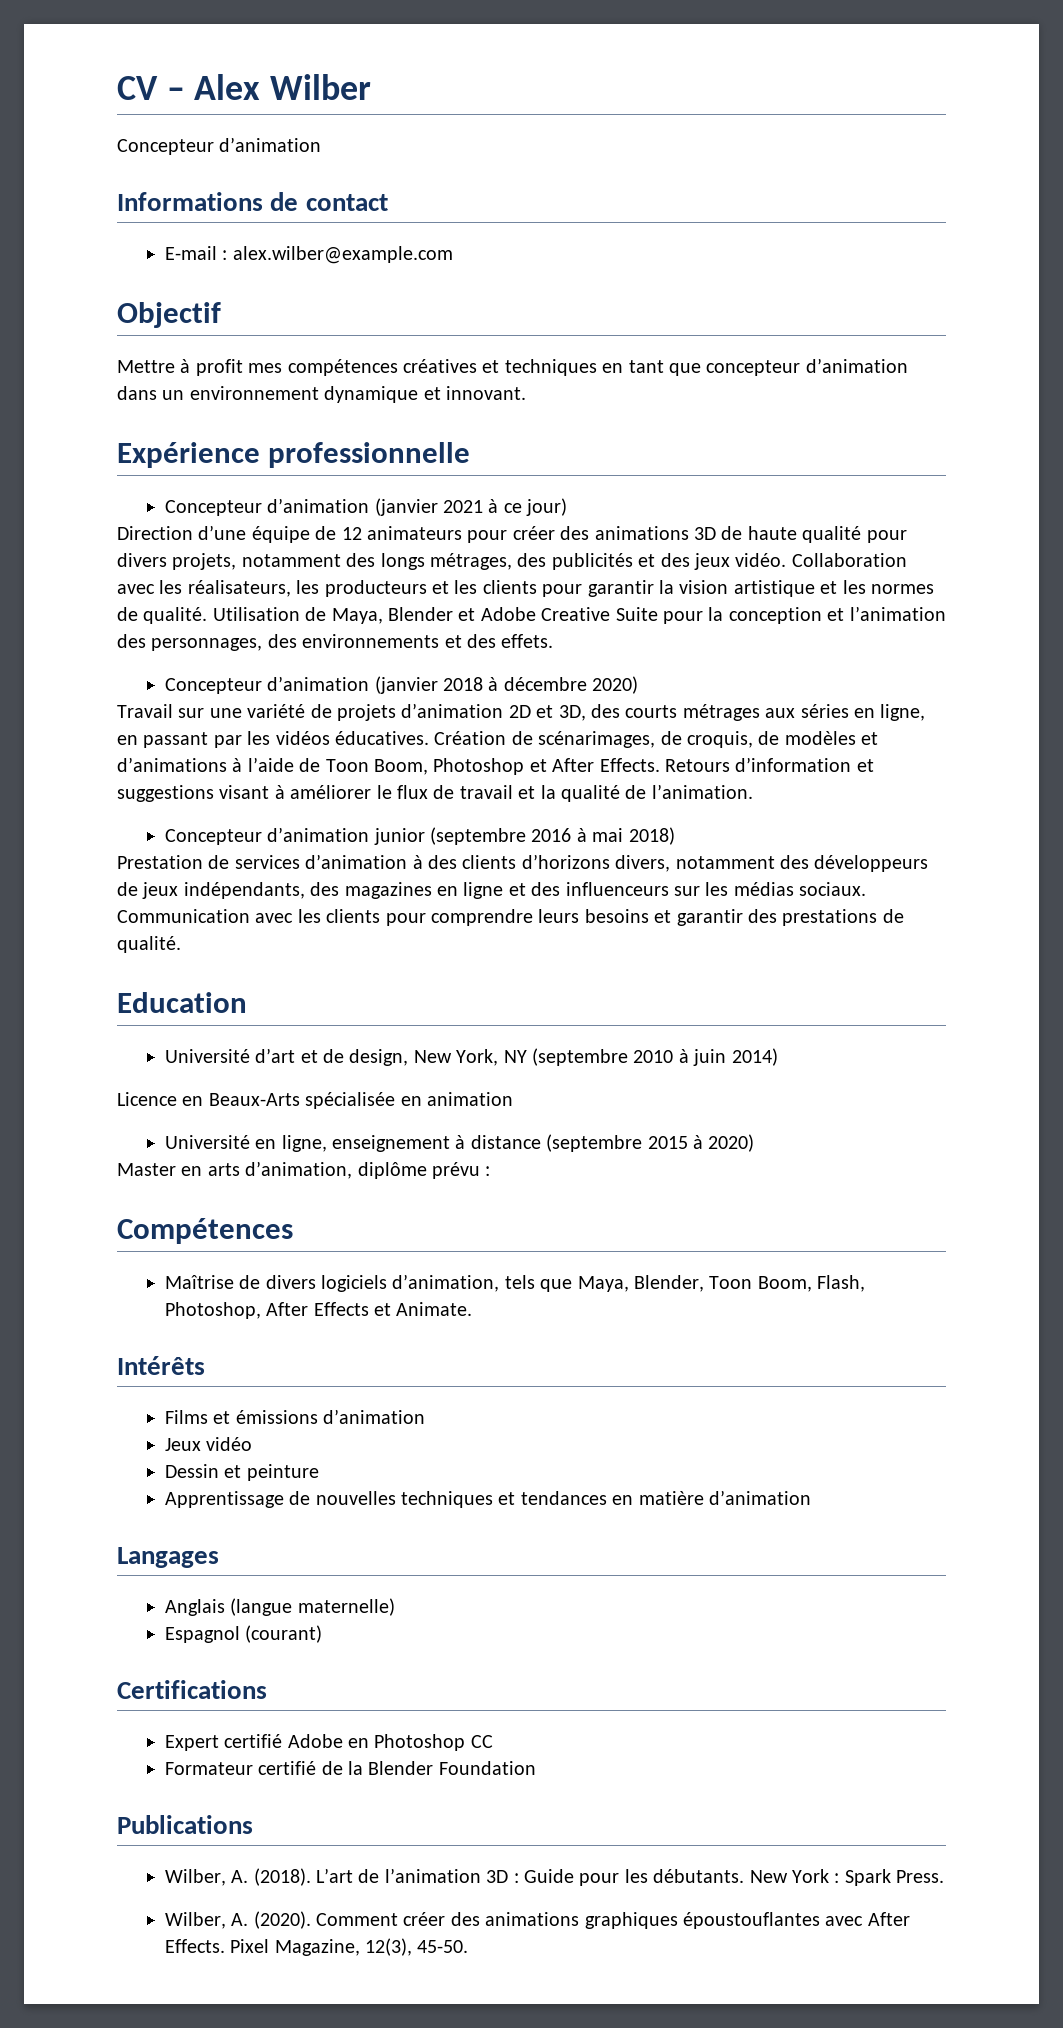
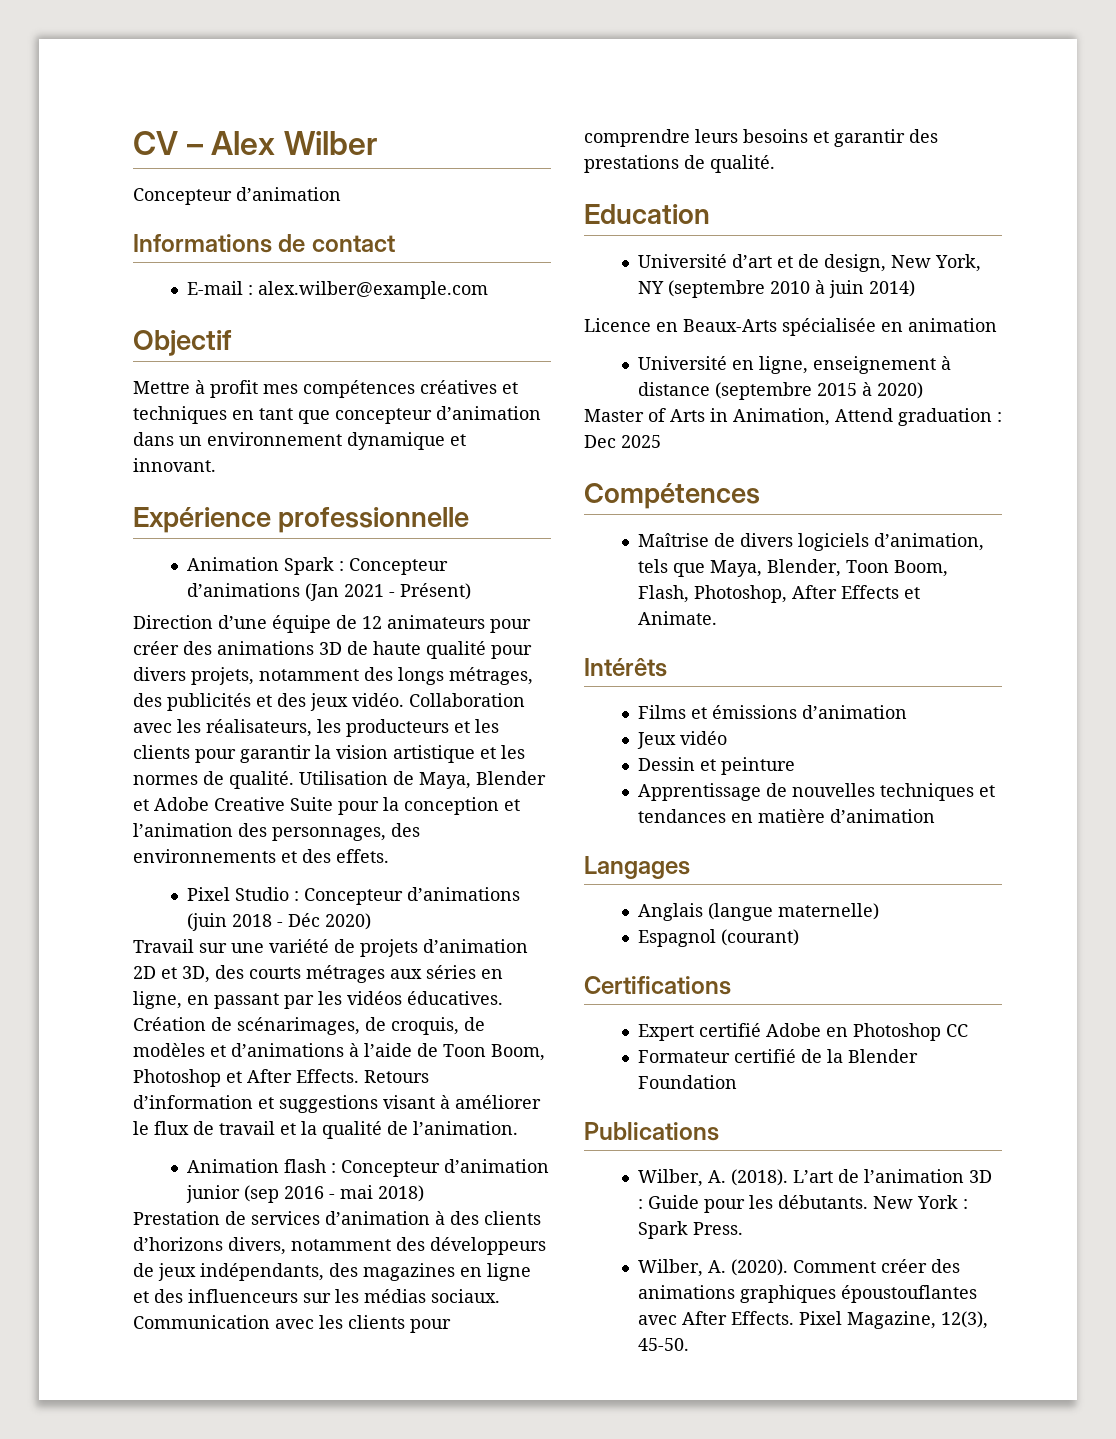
- Concepteur d’animation (janvier 2021 à ce jour)
+ Animation Spark : Concepteur d’animations (Jan 2021 - Présent)
- Concepteur d’animation (janvier 2018 à décembre 2020)
+ Pixel Studio : Concepteur d’animations (juin 2018 - Déc 2020)
- Concepteur d’animation junior (septembre 2016 à mai 2018)
+ Animation flash : Concepteur d’animation junior (sep 2016 - mai 2018)
- Master en arts d’animation, diplôme prévu :
+ Master of Arts in Animation, Attend graduation : Dec 2025

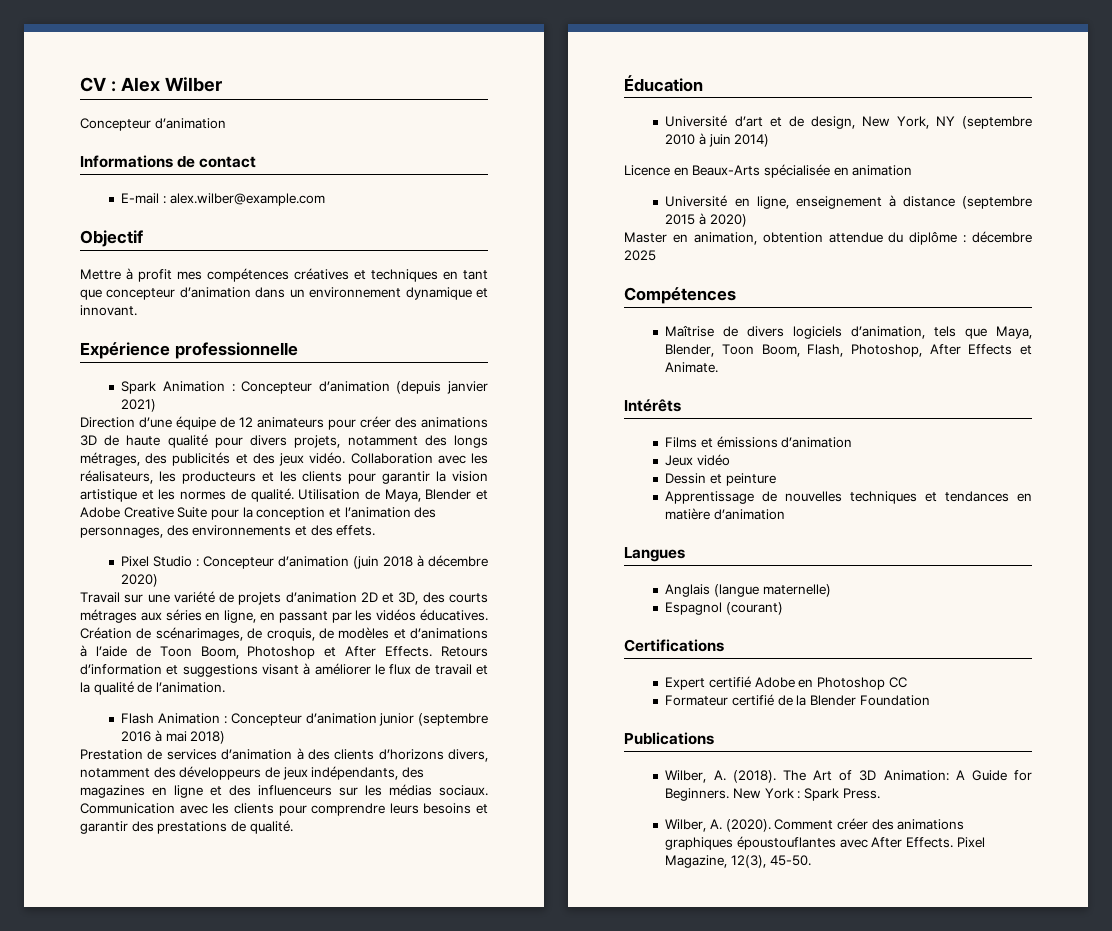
- CV – Alex Wilber
+ CV : Alex Wilber
- Animation Spark : Concepteur d’animations (Jan 2021 - Présent)
+ Spark Animation : Concepteur d’animation (depuis janvier 2021)
- Pixel Studio : Concepteur d’animations (juin 2018 - Déc 2020)
+ Pixel Studio : Concepteur d’animation (juin 2018 à décembre 2020)
- Animation flash : Concepteur d’animation junior (sep 2016 - mai 2018)
+ Flash Animation : Concepteur d’animation junior (septembre 2016 à mai 2018)
- Education
+ Éducation
- Master of Arts in Animation, Attend graduation : Dec 2025
+ Master en animation, obtention attendue du diplôme : décembre 2025
- Langages
+ Langues
- L’art de l’animation 3D : Guide pour les débutants.
+ The Art of 3D Animation: A Guide for Beginners.

